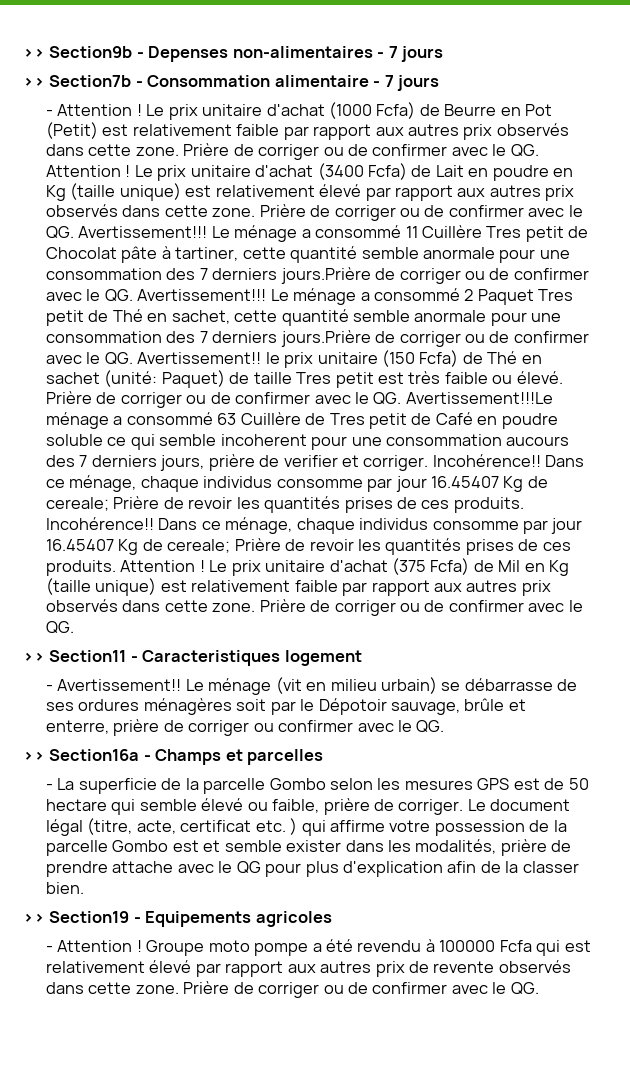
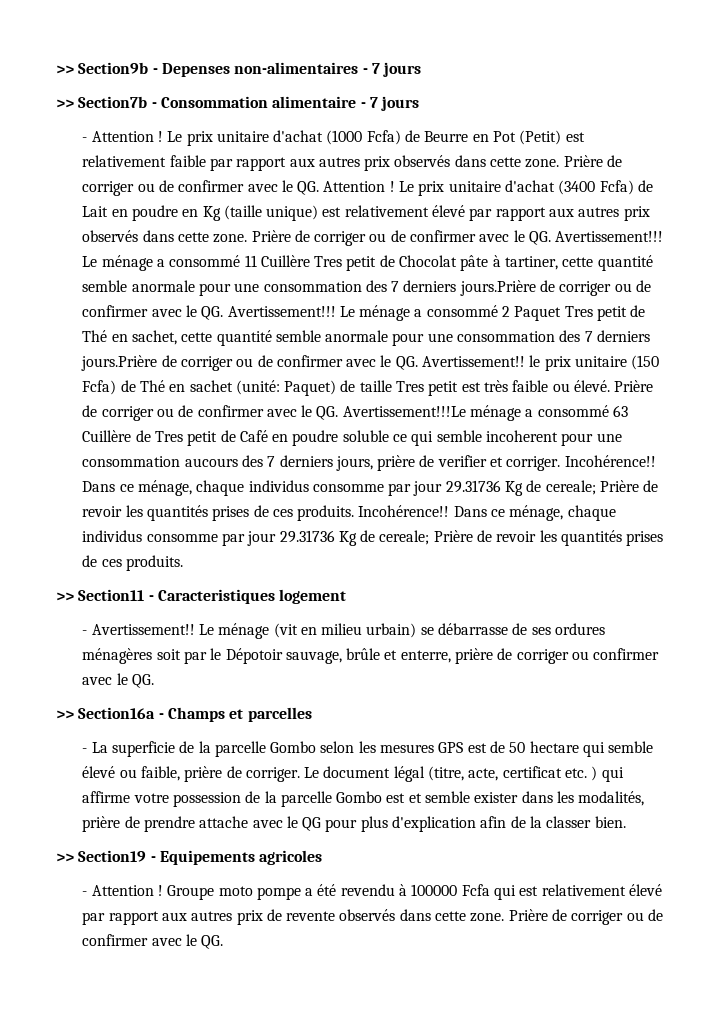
- Prière de corriger ou de confirmer avec le QG. Avertissement!!!Le ménage a consommé 63 Cuillère de Tres petit de Café en poudre soluble ce qui semble incoherent pour une consommation aucours des 7 derniers jours, prière de verifier et corriger. Incohérence!! Dans ce ménage, chaque individus consomme par jour 16.45407 Kg de cereale; Prière de revoir les quantités prises de ces produits. Incohérence!! Dans ce ménage, chaque individus consomme par jour 16.45407 Kg de cereale; Prière de revoir les quantités prises de ces produits. Attention ! Le prix unitaire d'achat (375 Fcfa) de Mil en Kg (taille unique) est relativement faible par rapport aux autres prix observés dans cette zone. Prière de corriger ou de confirmer avec le QG.
+ Prière de corriger ou de confirmer avec le QG. Avertissement!!!Le ménage a consommé 63 Cuillère de Tres petit de Café en poudre soluble ce qui semble incoherent pour une consommation aucours des 7 derniers jours, prière de verifier et corriger. Incohérence!! Dans ce ménage, chaque individus consomme par jour 29.31736 Kg de cereale; Prière de revoir les quantités prises de ces produits. Incohérence!! Dans ce ménage, chaque individus consomme par jour 29.31736 Kg de cereale; Prière de revoir les quantités prises de ces produits.

